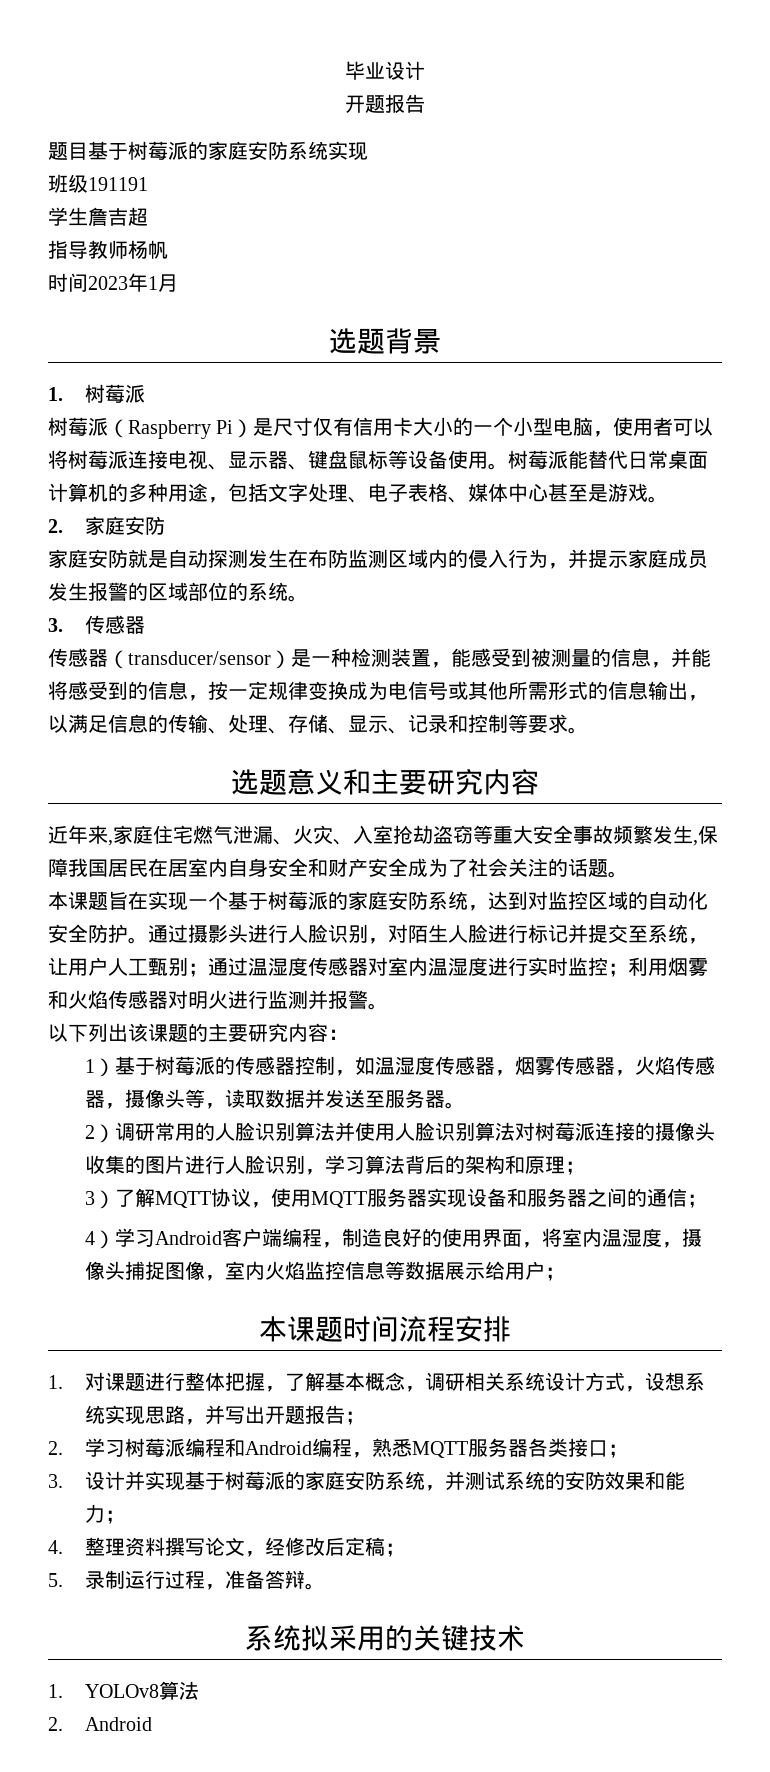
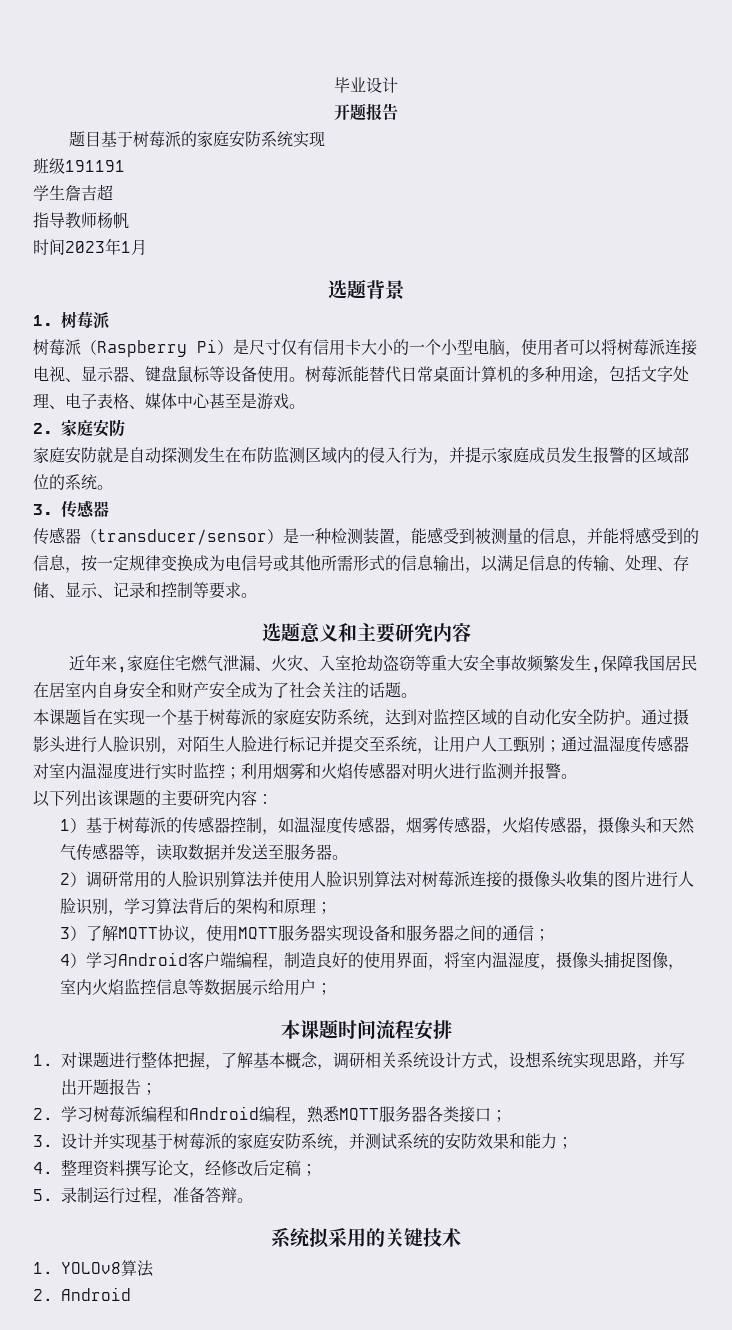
- 1）基于树莓派的传感器控制，如温湿度传感器，烟雾传感器，火焰传感器，摄像头等，读取数据并发送至服务器。
+ 1）基于树莓派的传感器控制，如温湿度传感器，烟雾传感器，火焰传感器，摄像头和天然气传感器等，读取数据并发送至服务器。

